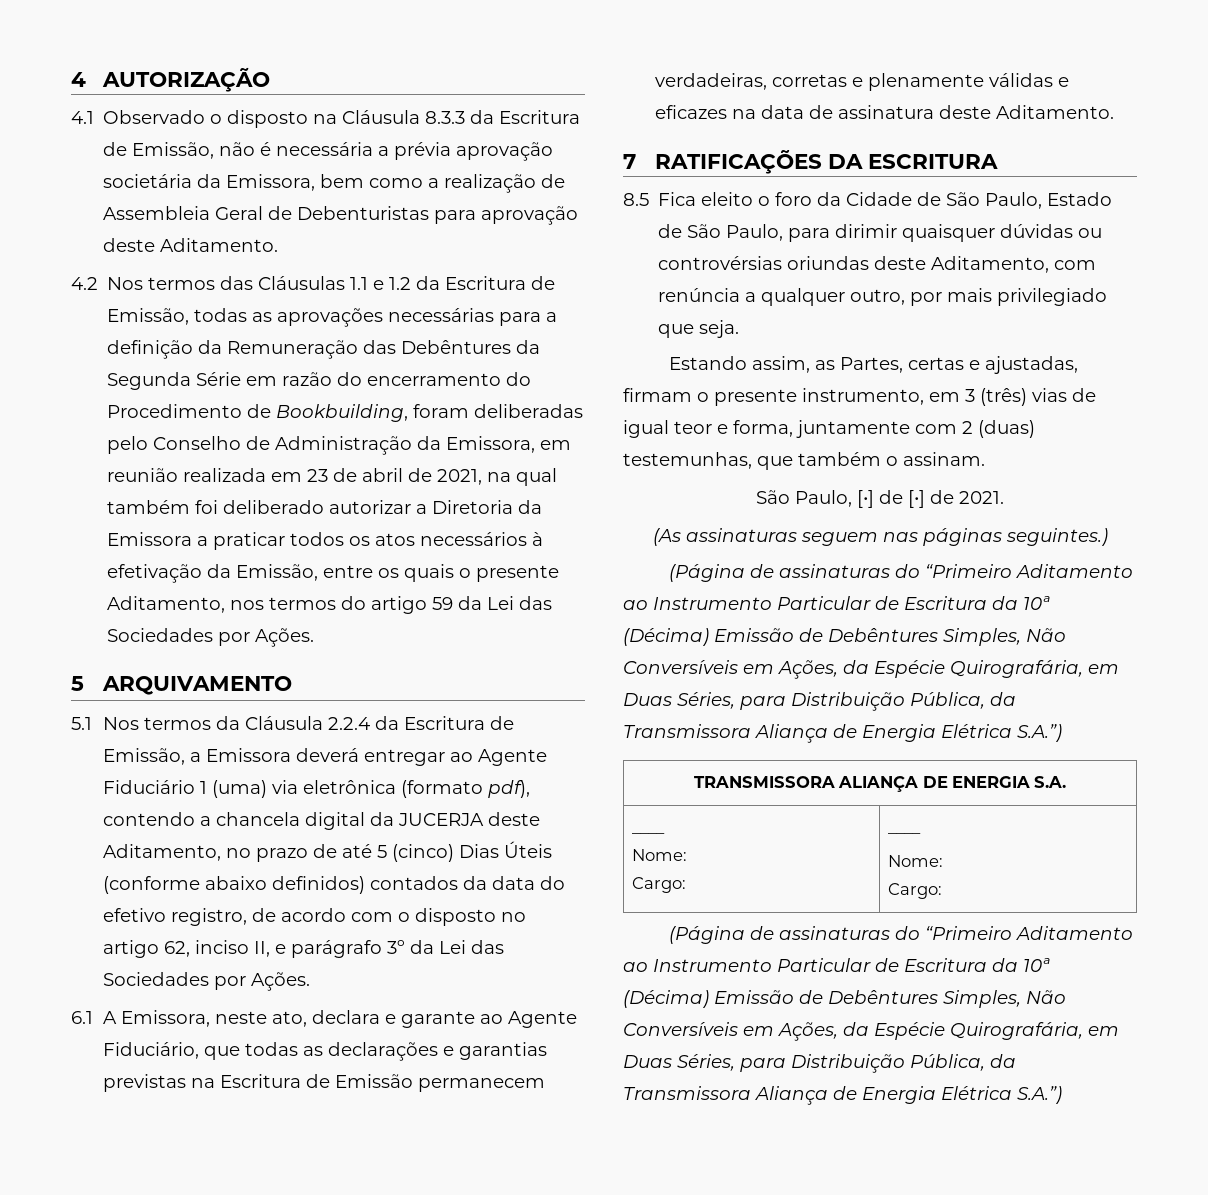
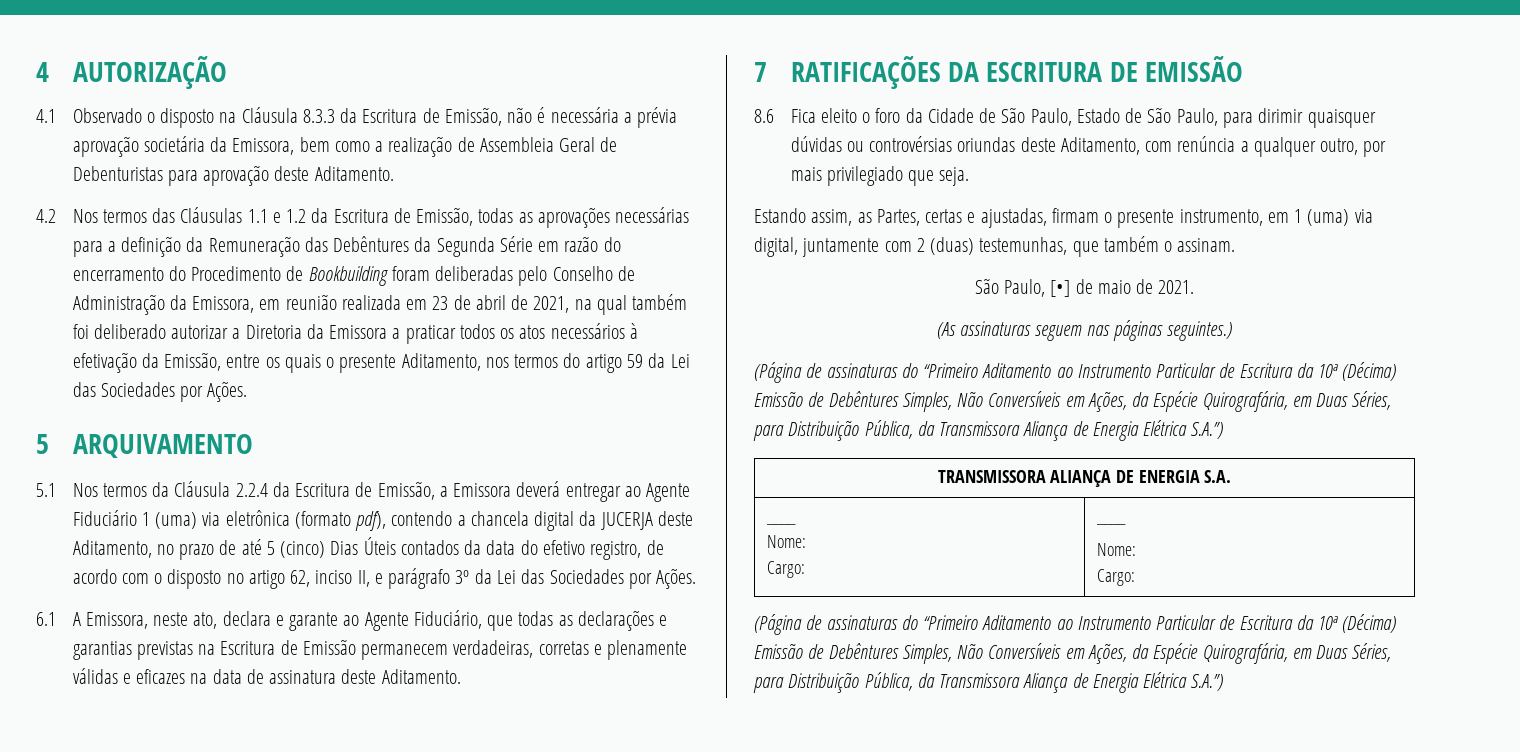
- 4.2 Nos termos das Cláusulas 1.1 e 1.2 da Escritura de Emissão, todas as aprovações necessárias para a definição da Remuneração das Debêntures da Segunda Série em razão do encerramento do Procedimento de Bookbuilding, foram deliberadas pelo Conselho de Administração da Emissora, em reunião realizada em 23 de abril de 2021, na qual também foi deliberado autorizar a Diretoria da Emissora a praticar todos os atos necessários à efetivação da Emissão, entre os quais o presente Aditamento, nos termos do artigo 59 da Lei das Sociedades por Ações.
+ 4.2 Nos termos das Cláusulas 1.1 e 1.2 da Escritura de Emissão, todas as aprovações necessárias para a definição da Remuneração das Debêntures da Segunda Série em razão do encerramento do Procedimento de Bookbuilding foram deliberadas pelo Conselho de Administração da Emissora, em reunião realizada em 23 de abril de 2021, na qual também foi deliberado autorizar a Diretoria da Emissora a praticar todos os atos necessários à efetivação da Emissão, entre os quais o presente Aditamento, nos termos do artigo 59 da Lei das Sociedades por Ações.
- 5.1 Nos termos da Cláusula 2.2.4 da Escritura de Emissão, a Emissora deverá entregar ao Agente Fiduciário 1 (uma) via eletrônica (formato pdf), contendo a chancela digital da JUCERJA deste Aditamento, no prazo de até 5 (cinco) Dias Úteis (conforme abaixo definidos) contados da data do efetivo registro, de acordo com o disposto no artigo 62, inciso II, e parágrafo 3º da Lei das Sociedades por Ações.
+ 5.1 Nos termos da Cláusula 2.2.4 da Escritura de Emissão, a Emissora deverá entregar ao Agente Fiduciário 1 (uma) via eletrônica (formato pdf), contendo a chancela digital da JUCERJA deste Aditamento, no prazo de até 5 (cinco) Dias Úteis contados da data do efetivo registro, de acordo com o disposto no artigo 62, inciso II, e parágrafo 3º da Lei das Sociedades por Ações.
- 7 RATIFICAÇÕES DA ESCRITURA
- 8.5 Fica eleito o foro da Cidade de São Paulo, Estado de São Paulo, para dirimir quaisquer dúvidas ou controvérsias oriundas deste Aditamento, com renúncia a qualquer outro, por mais privilegiado que seja.
+ 7 RATIFICAÇÕES DA ESCRITURA DE EMISSÃO
+ 8.6 Fica eleito o foro da Cidade de São Paulo, Estado de São Paulo, para dirimir quaisquer dúvidas ou controvérsias oriundas deste Aditamento, com renúncia a qualquer outro, por mais privilegiado que seja.
- Estando assim, as Partes, certas e ajustadas, firmam o presente instrumento, em 3 (três) vias de igual teor e forma, juntamente com 2 (duas) testemunhas, que também o assinam.
+ Estando assim, as Partes, certas e ajustadas, firmam o presente instrumento, em 1 (uma) via digital, juntamente com 2 (duas) testemunhas, que também o assinam.
- São Paulo, [•] de [•] de 2021.
+ São Paulo, [•] de maio de 2021.

